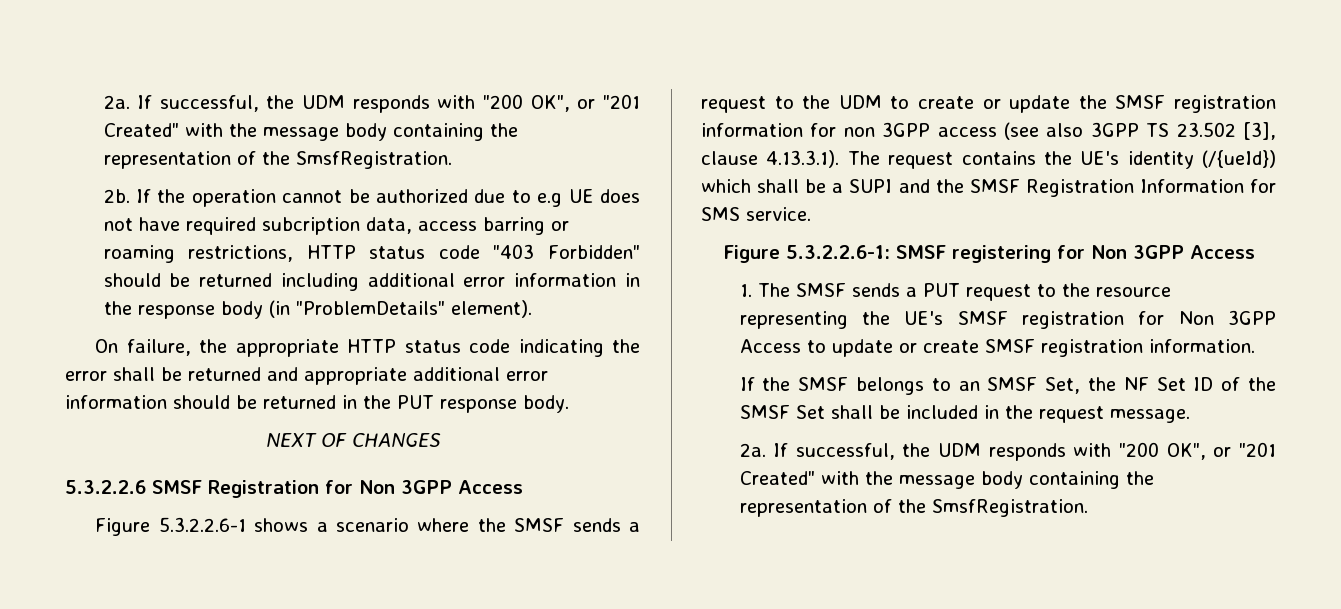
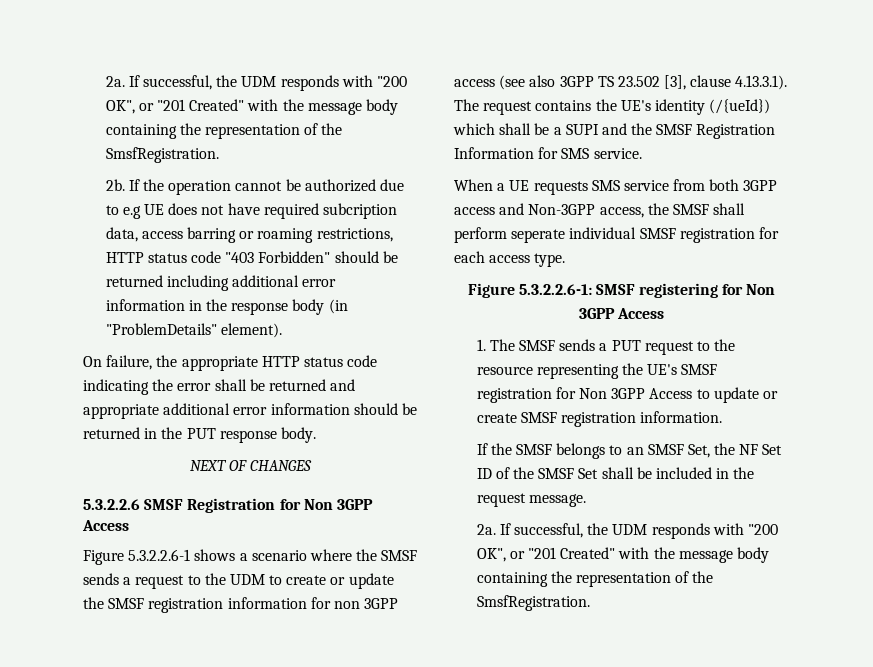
+ When a UE requests SMS service from both 3GPP access and Non-3GPP access, the SMSF shall perform seperate individual SMSF registration for each access type.

